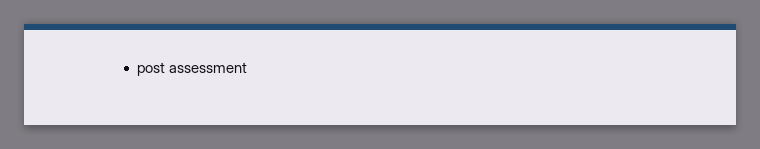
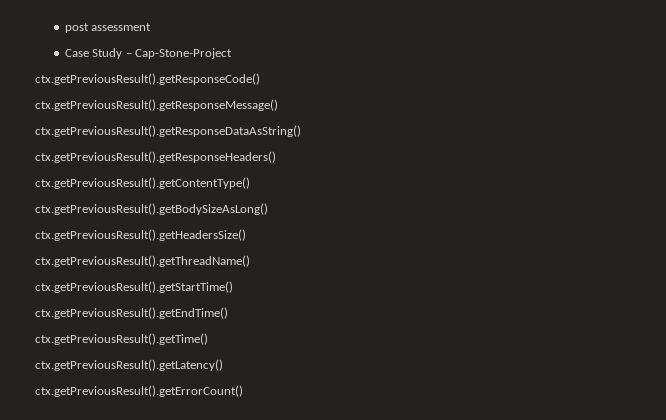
+ Case Study – Cap-Stone-Project
+ ctx.getPreviousResult().getResponseCode()
+ ctx.getPreviousResult().getResponseMessage()
+ ctx.getPreviousResult().getResponseDataAsString()
+ ctx.getPreviousResult().getResponseHeaders()
+ ctx.getPreviousResult().getContentType()
+ ctx.getPreviousResult().getBodySizeAsLong()
+ ctx.getPreviousResult().getHeadersSize()
+ ctx.getPreviousResult().getThreadName()
+ ctx.getPreviousResult().getStartTime()
+ ctx.getPreviousResult().getEndTime()
+ ctx.getPreviousResult().getTime()
+ ctx.getPreviousResult().getLatency()
+ ctx.getPreviousResult().getErrorCount()

